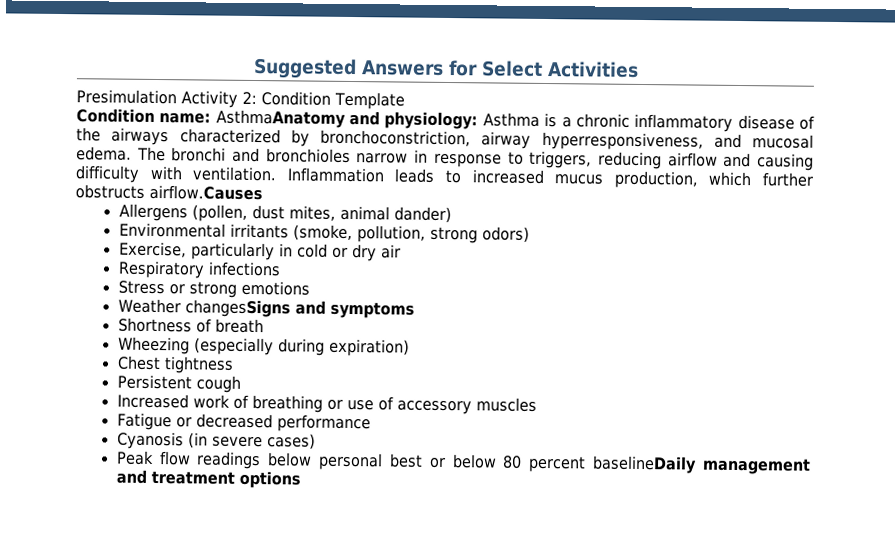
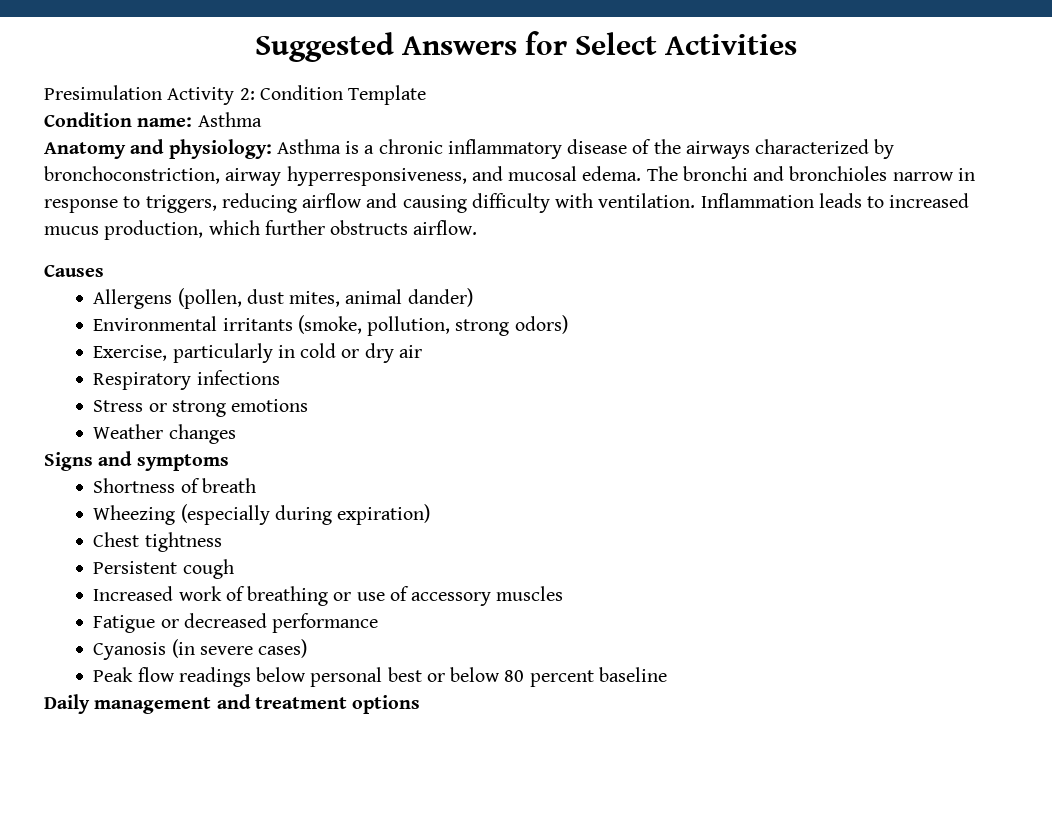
- Condition name: AsthmaAnatomy and physiology: Asthma is a chronic inflammatory disease of the airways characterized by bronchoconstriction, airway hyperresponsiveness, and mucosal edema.
+ Condition name: Asthma
+ Anatomy and physiology: Asthma is a chronic inflammatory disease of the airways characterized by bronchoconstriction, airway hyperresponsiveness, and mucosal edema.
- Inflammation leads to increased mucus production, which further obstructs airflow.Causes
+ Inflammation leads to increased mucus production, which further obstructs airflow.
+ Causes
- Weather changesSigns and symptoms
+ Weather changes
+ Signs and symptoms
- Peak flow readings below personal best or below 80 percent baselineDaily management and treatment options
+ Peak flow readings below personal best or below 80 percent baseline
+ Daily management and treatment options

